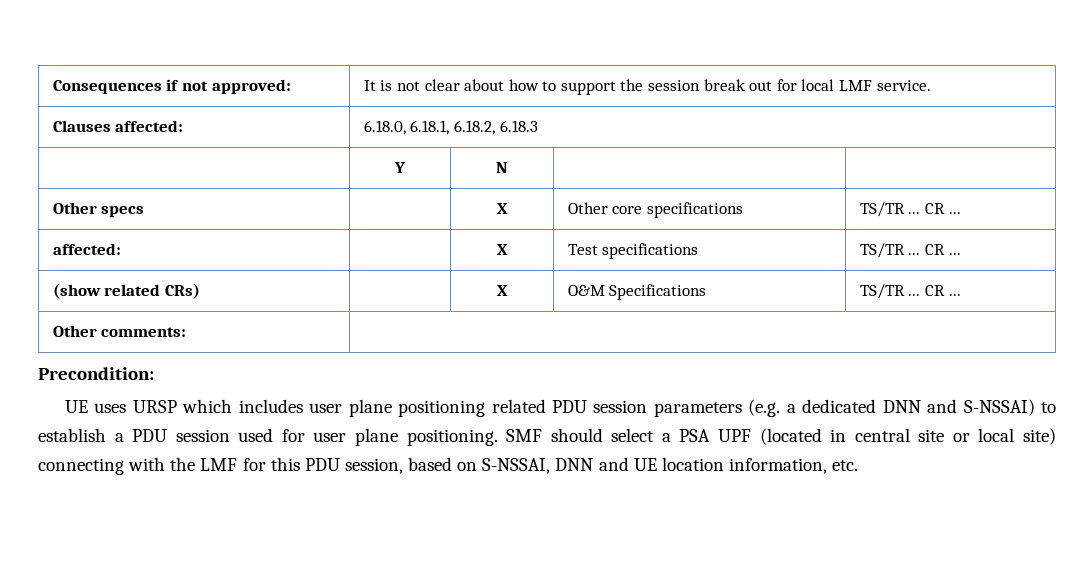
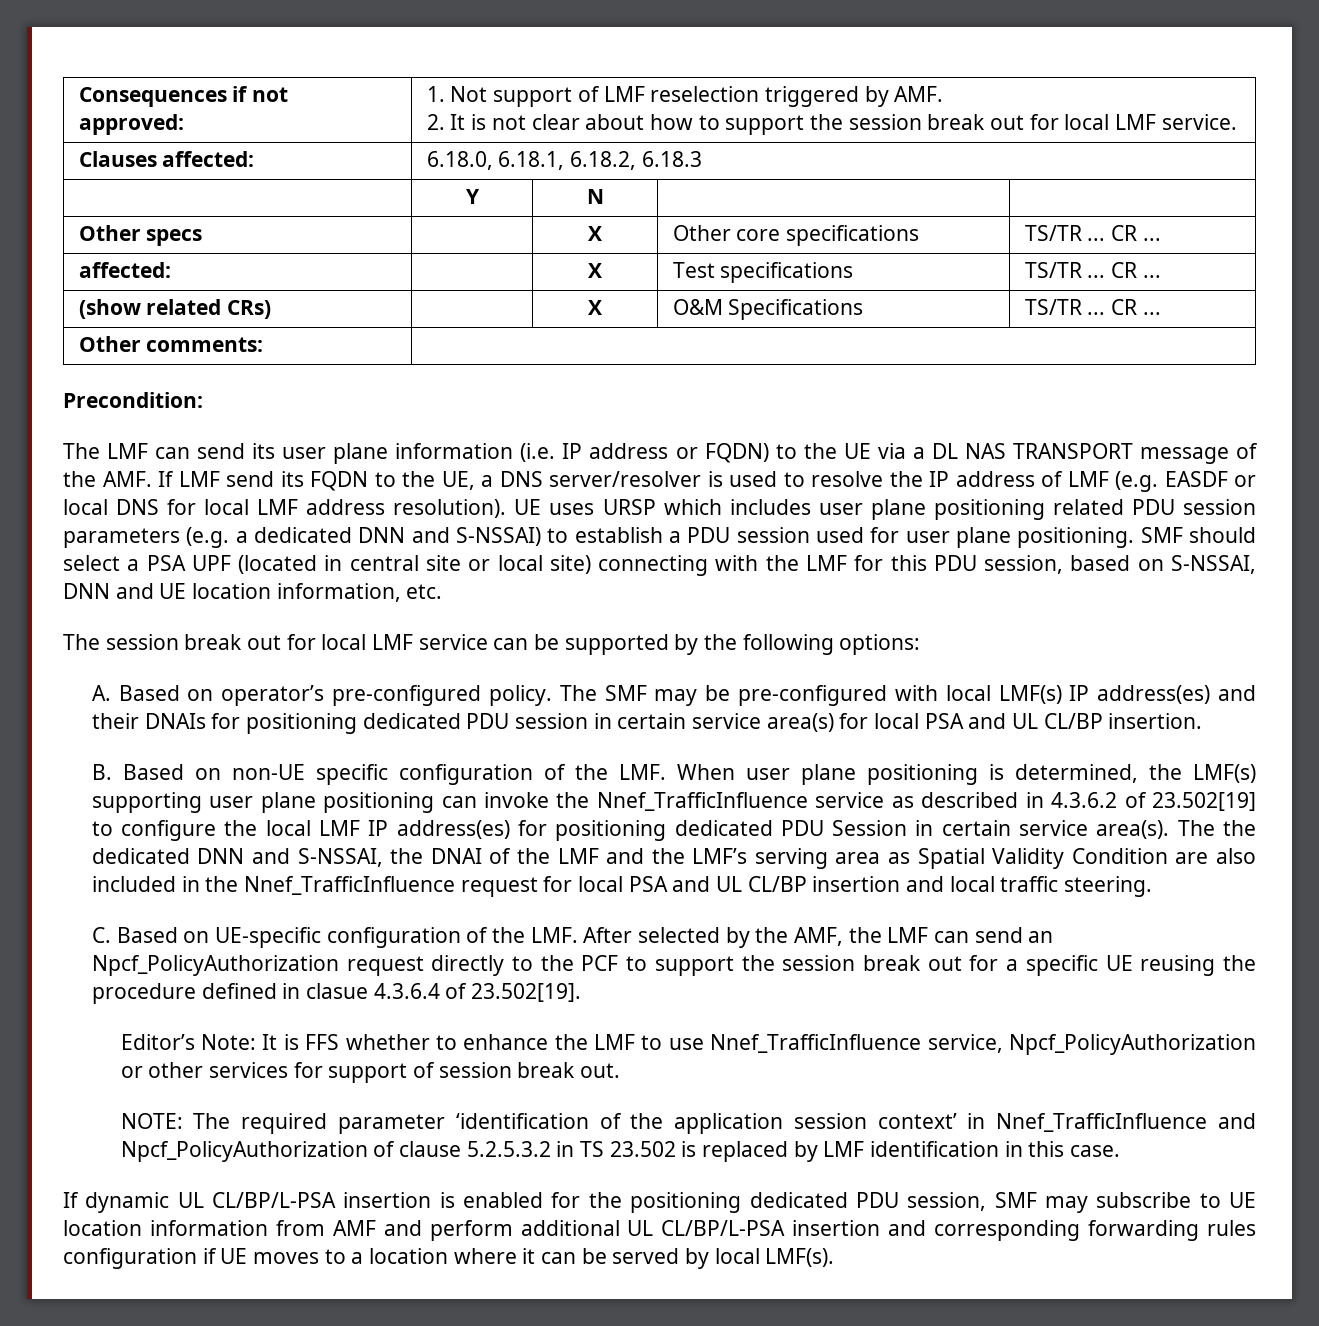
- Consequences if not approved: | It is not clear about how to support the session break out for local LMF service.
+ Consequences if not approved: | 1. Not support of LMF reselection triggered by AMF.
+ 2. It is not clear about how to support the session break out for local LMF service.
+ The LMF can send its user plane information (i.e. IP address or FQDN) to the UE via a DL NAS TRANSPORT message of the AMF. If LMF send its FQDN to the UE, a DNS server/resolver is used to resolve the IP address of LMF (e.g. EASDF or local DNS for local LMF address resolution).
+ The session break out for local LMF service can be supported by the following options:
+ A. Based on operator’s pre-configured policy. The SMF may be pre-configured with local LMF(s) IP address(es) and their DNAIs for positioning dedicated PDU session in certain service area(s) for local PSA and UL CL/BP insertion.
+ B. Based on non-UE specific configuration of the LMF. When user plane positioning is determined, the LMF(s) supporting user plane positioning can invoke the Nnef_TrafficInfluence service as described in 4.3.6.2 of 23.502[19] to configure the local LMF IP address(es) for positioning dedicated PDU Session in certain service area(s). The the dedicated DNN and S-NSSAI, the DNAI of the LMF and the LMF’s serving area as Spatial Validity Condition are also included in the Nnef_TrafficInfluence request for local PSA and UL CL/BP insertion and local traffic steering.
+ C. Based on UE-specific configuration of the LMF. After selected by the AMF, the LMF can send an Npcf_PolicyAuthorization request directly to the PCF to support the session break out for a specific UE reusing the procedure defined in clasue 4.3.6.4 of 23.502[19].
+ Editor’s Note: It is FFS whether to enhance the LMF to use Nnef_TrafficInfluence service, Npcf_PolicyAuthorization or other services for support of session break out.
+ NOTE: The required parameter ‘identification of the application session context’ in Nnef_TrafficInfluence and Npcf_PolicyAuthorization of clause 5.2.5.3.2 in TS 23.502 is replaced by LMF identification in this case.
+ If dynamic UL CL/BP/L-PSA insertion is enabled for the positioning dedicated PDU session, SMF may subscribe to UE location information from AMF and perform additional UL CL/BP/L-PSA insertion and corresponding forwarding rules configuration if UE moves to a location where it can be served by local LMF(s).

